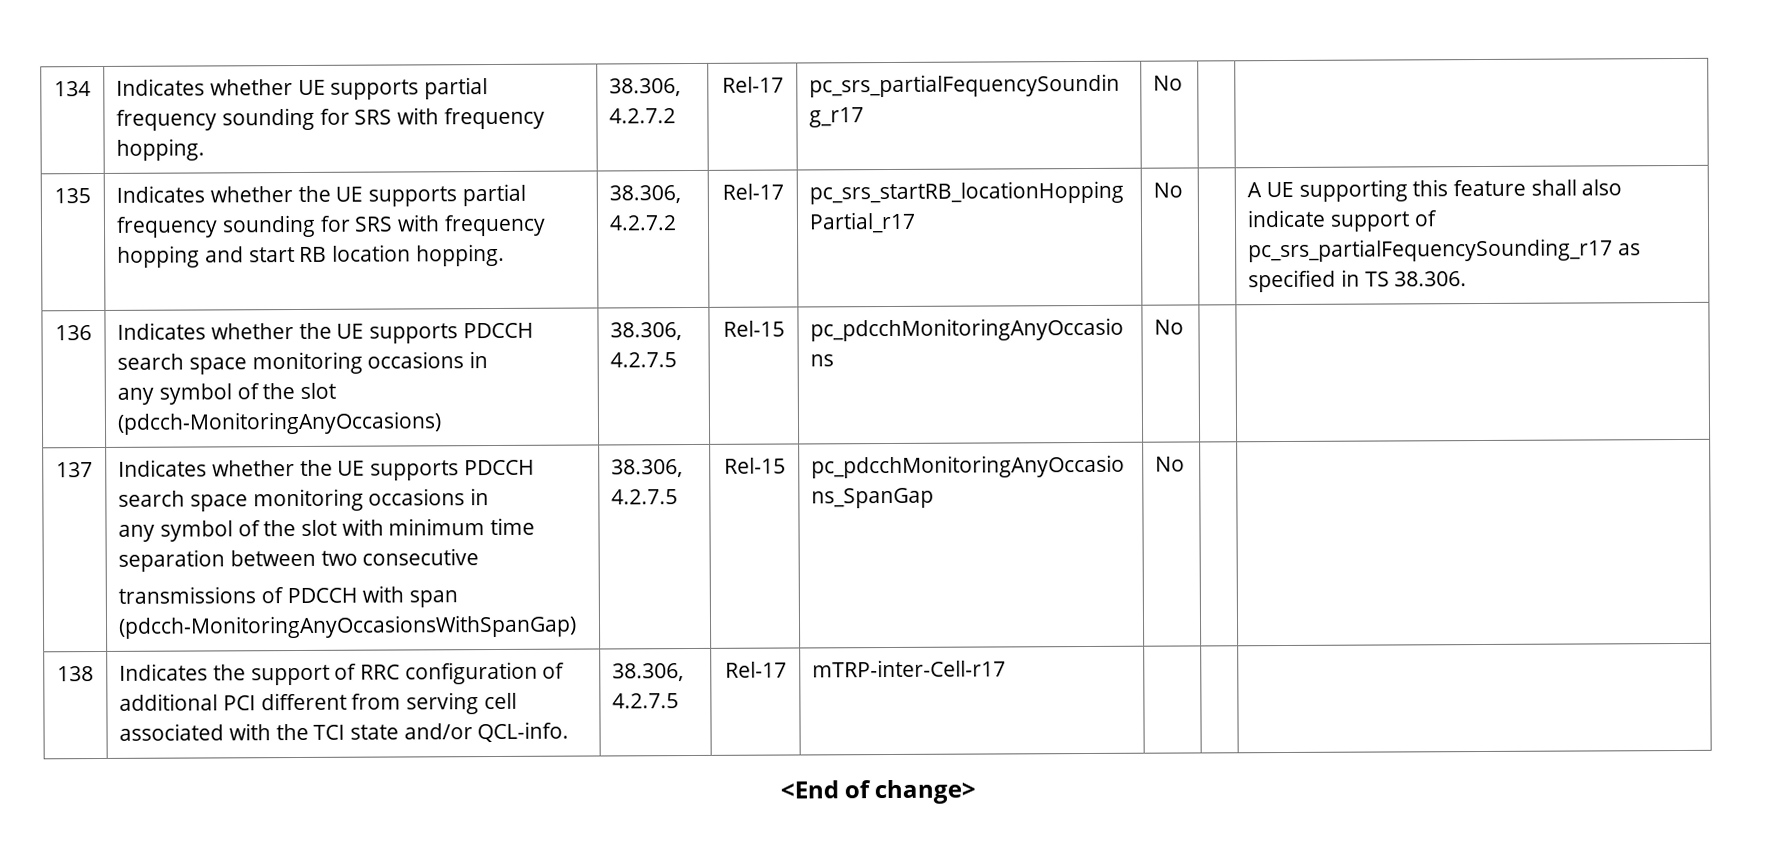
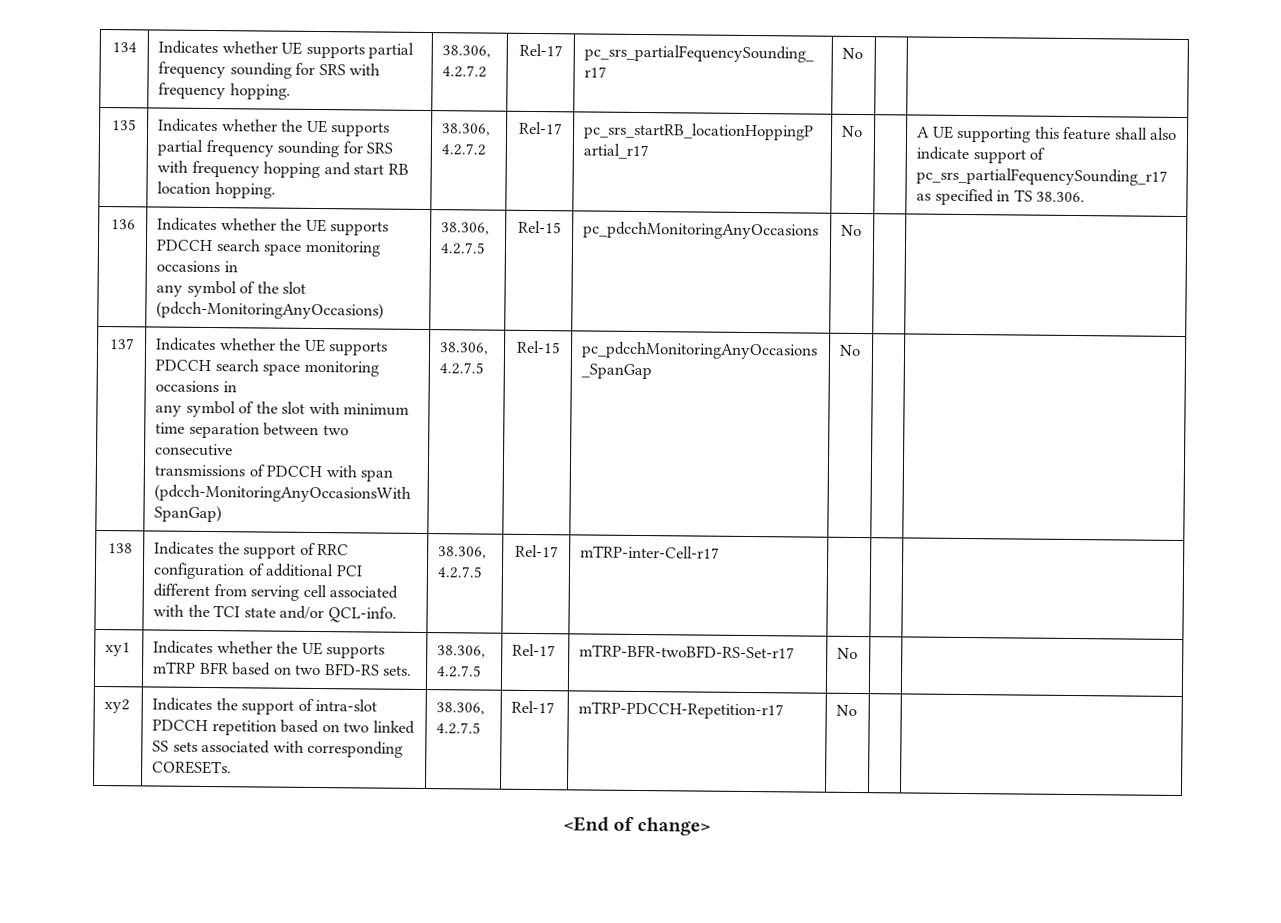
+ xy1 | Indicates whether the UE supports mTRP BFR based on two BFD-RS sets. | 38.306, 4.2.7.5 | Rel-17 | mTRP-BFR-twoBFD-RS-Set-r17 | No | |
+ xy2 | Indicates the support of intra-slot PDCCH repetition based on two linked SS sets associated with corresponding CORESETs. | 38.306, 4.2.7.5 | Rel-17 | mTRP-PDCCH-Repetition-r17 | No | |

